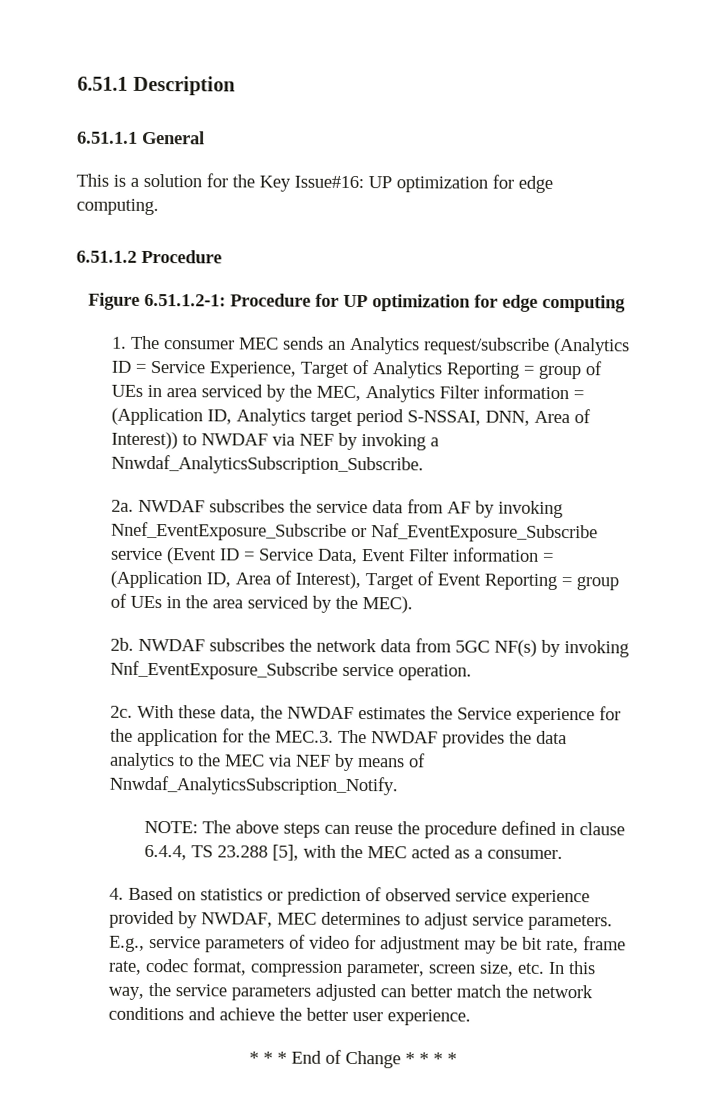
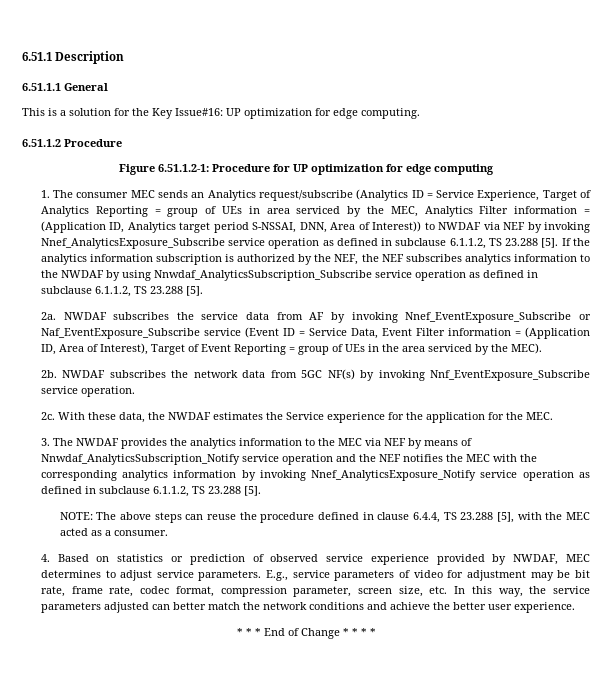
- 1. The consumer MEC sends an Analytics request/subscribe (Analytics ID = Service Experience, Target of Analytics Reporting = group of UEs in area serviced by the MEC, Analytics Filter information = (Application ID, Analytics target period S-NSSAI, DNN, Area of Interest)) to NWDAF via NEF by invoking a Nnwdaf_AnalyticsSubscription_Subscribe.
+ 1. The consumer MEC sends an Analytics request/subscribe (Analytics ID = Service Experience, Target of Analytics Reporting = group of UEs in area serviced by the MEC, Analytics Filter information = (Application ID, Analytics target period S-NSSAI, DNN, Area of Interest)) to NWDAF via NEF by invoking Nnef_AnalyticsExposure_Subscribe service operation as defined in subclause 6.1.1.2, TS 23.288 [5]. If the analytics information subscription is authorized by the NEF, the NEF subscribes analytics information to the NWDAF by using Nnwdaf_AnalyticsSubscription_Subscribe service operation as defined in subclause 6.1.1.2, TS 23.288 [5].
- With these data, the NWDAF estimates the Service experience for the application for the MEC.3. The NWDAF provides the data analytics to the MEC via NEF by means of Nnwdaf_AnalyticsSubscription_Notify.
+ With these data, the NWDAF estimates the Service experience for the application for the MEC.
+ 3. The NWDAF provides the analytics information to the MEC via NEF by means of Nnwdaf_AnalyticsSubscription_Notify service operation and the NEF notifies the MEC with the corresponding analytics information by invoking Nnef_AnalyticsExposure_Notify service operation as defined in subclause 6.1.1.2, TS 23.288 [5].

